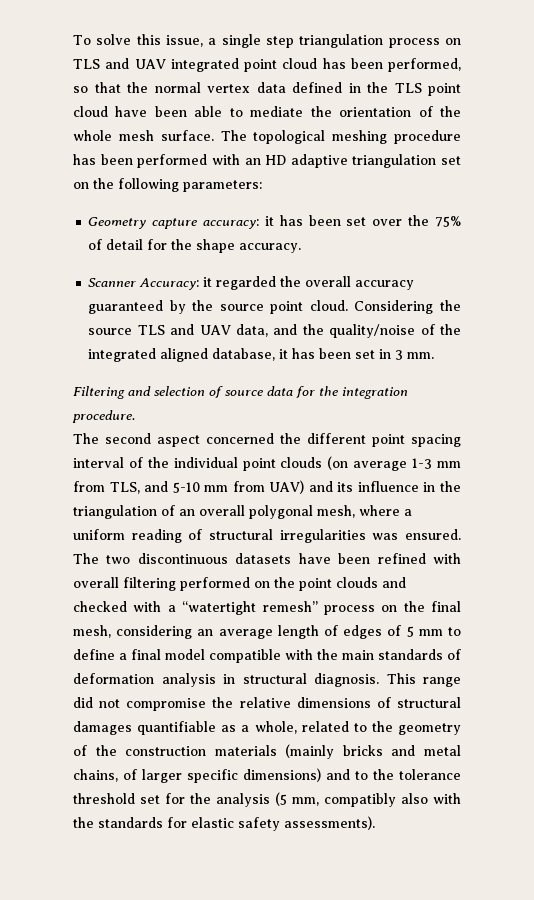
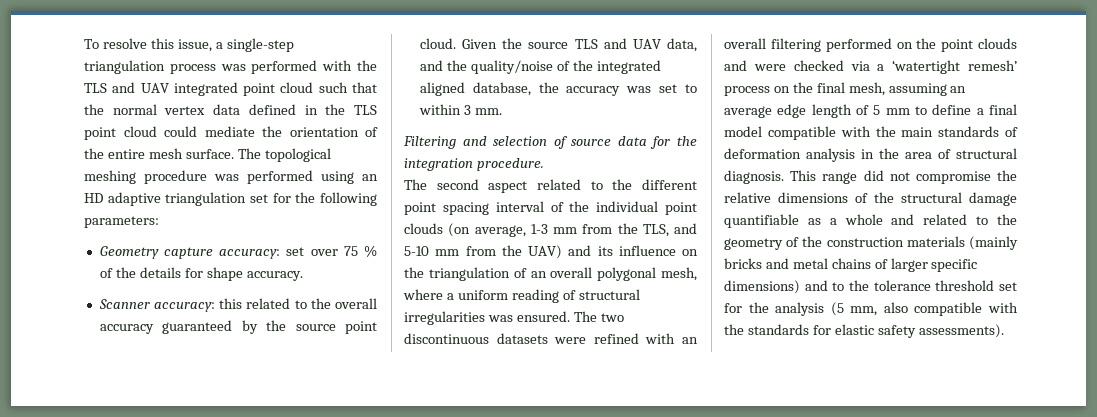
- To solve this issue, a single step triangulation process on TLS and UAV integrated point cloud has been performed, so that the normal vertex data defined in the TLS point cloud have been able to mediate the orientation of the whole mesh surface.
+ To resolve this issue, a single-step triangulation process was performed with the TLS and UAV integrated point cloud such that the normal vertex data defined in the TLS point cloud could mediate the orientation of the entire mesh surface.
- The topological meshing procedure has been performed with an HD adaptive triangulation set on the following parameters:
+ The topological meshing procedure was performed using an HD adaptive triangulation set for the following parameters:
- Geometry capture accuracy: it has been set over the 75% of detail for the shape accuracy.
+ Geometry capture accuracy: set over 75 % of the details for shape accuracy.
- Scanner Accuracy: it regarded the overall accuracy guaranteed by the source point cloud.
+ Scanner accuracy: this related to the overall accuracy guaranteed by the source point cloud.
- Considering the source TLS and UAV data, and the quality/noise of the integrated aligned database, it has been set in 3 mm.
+ Given the source TLS and UAV data, and the quality/noise of the integrated aligned database, the accuracy was set to within 3 mm.
- The second aspect concerned the different point spacing interval of the individual point clouds (on average 1-3 mm from TLS, and 5-10 mm from UAV) and its influence in the triangulation of an overall polygonal mesh, where a uniform reading of structural irregularities was ensured.
+ The second aspect related to the different point spacing interval of the individual point clouds (on average, 1-3 mm from the TLS, and 5-10 mm from the UAV) and its influence on the triangulation of an overall polygonal mesh, where a uniform reading of structural irregularities was ensured.
- The two discontinuous datasets have been refined with overall filtering performed on the point clouds and checked with a “watertight remesh” process on the final mesh, considering an average length of edges of 5 mm to define a final model compatible with the main standards of deformation analysis in structural diagnosis.
+ The two discontinuous datasets were refined with an overall filtering performed on the point clouds and were checked via a ‘watertight remesh’ process on the final mesh, assuming an average edge length of 5 mm to define a final model compatible with the main standards of deformation analysis in the area of structural diagnosis.
- This range did not compromise the relative dimensions of structural damages quantifiable as a whole, related to the geometry of the construction materials (mainly bricks and metal chains, of larger specific dimensions) and to the tolerance threshold set for the analysis (5 mm, compatibly also with the standards for elastic safety assessments).
+ This range did not compromise the relative dimensions of the structural damage quantifiable as a whole and related to the geometry of the construction materials (mainly bricks and metal chains of larger specific dimensions) and to the tolerance threshold set for the analysis (5 mm, also compatible with the standards for elastic safety assessments).

